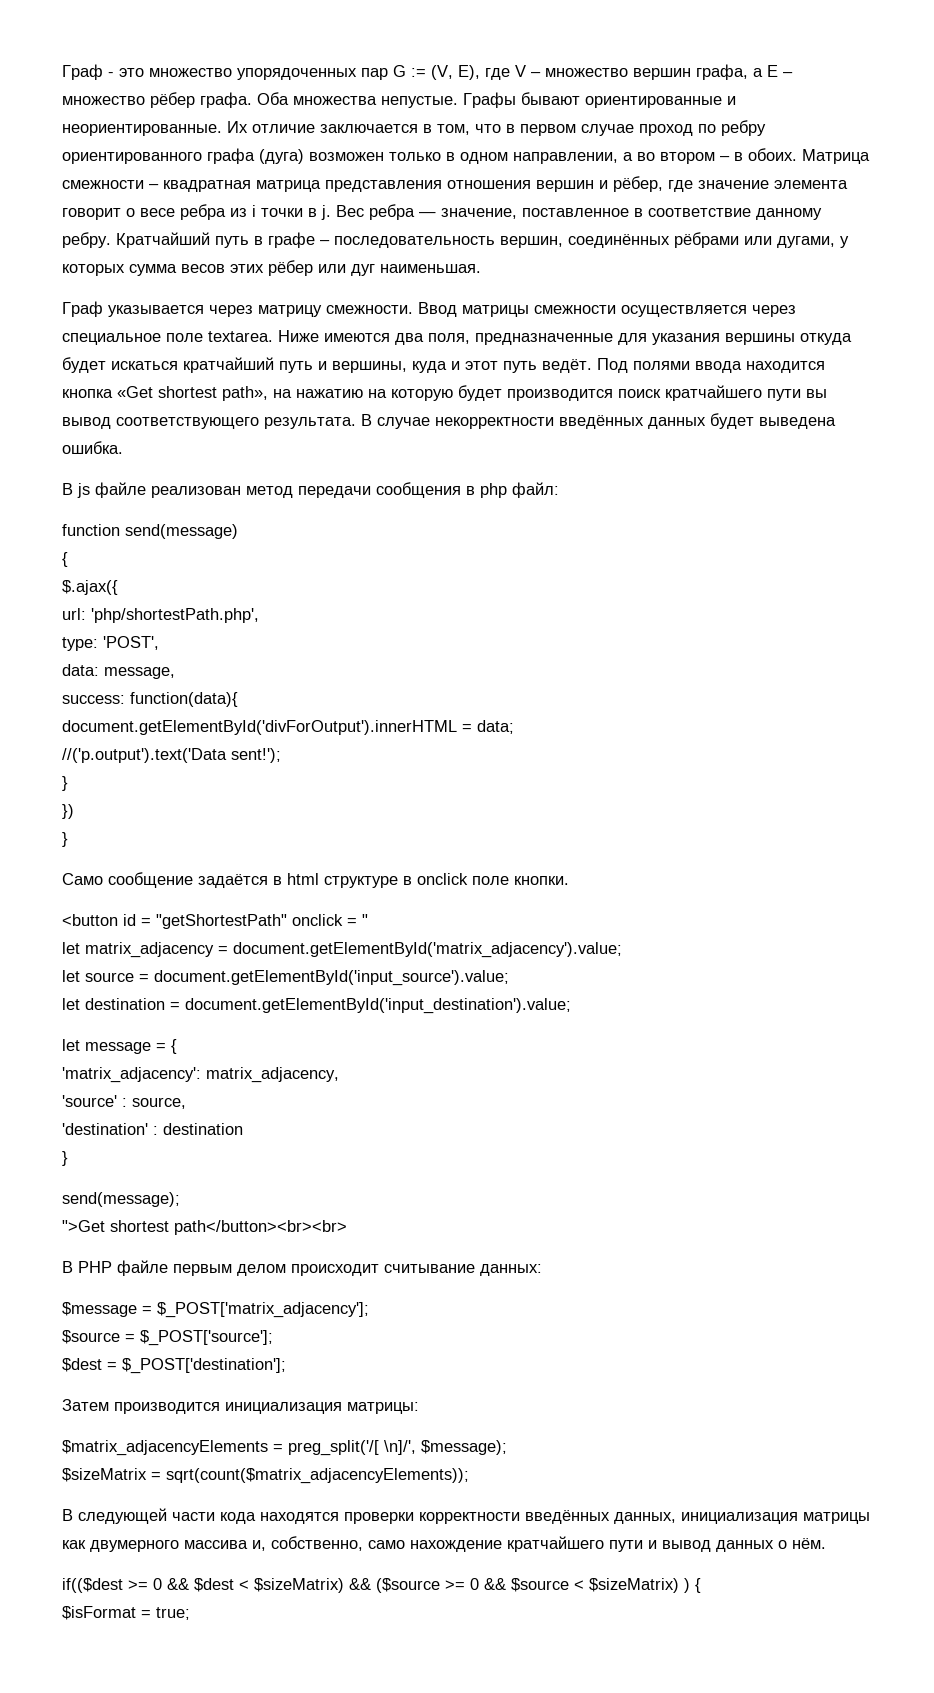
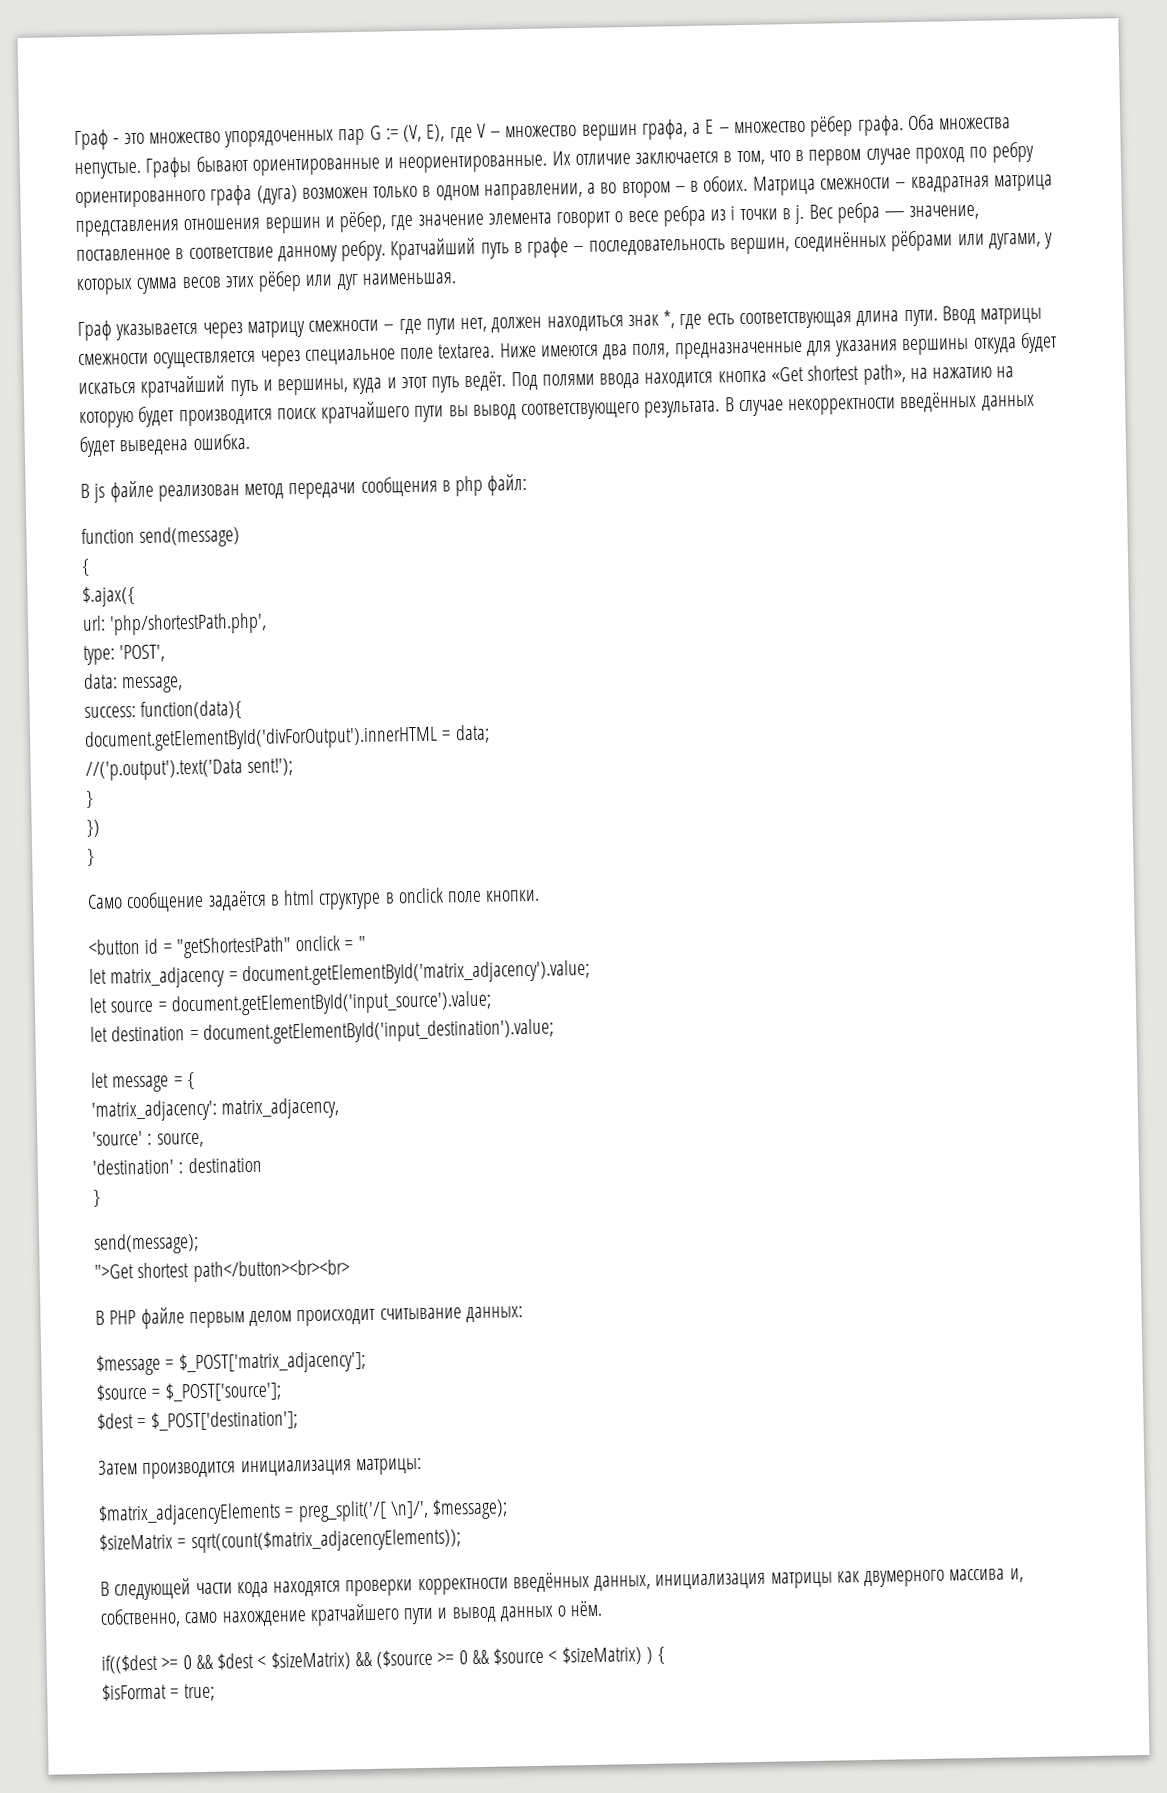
- Граф указывается через матрицу смежности.
+ Граф указывается через матрицу смежности – где пути нет, должен находиться знак *, где есть соответствующая длина пути.

